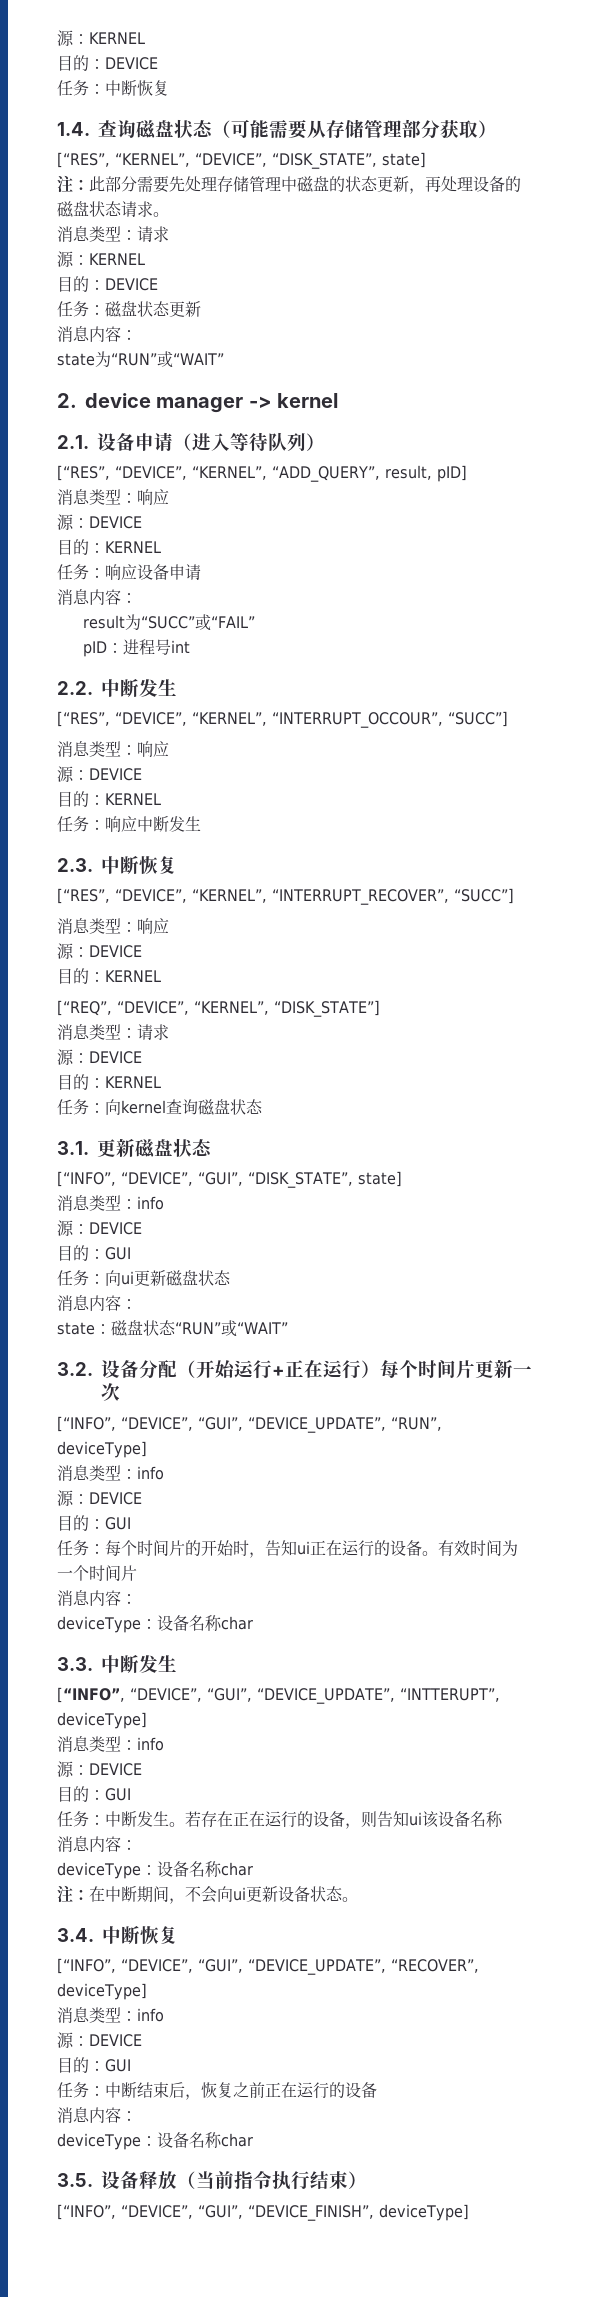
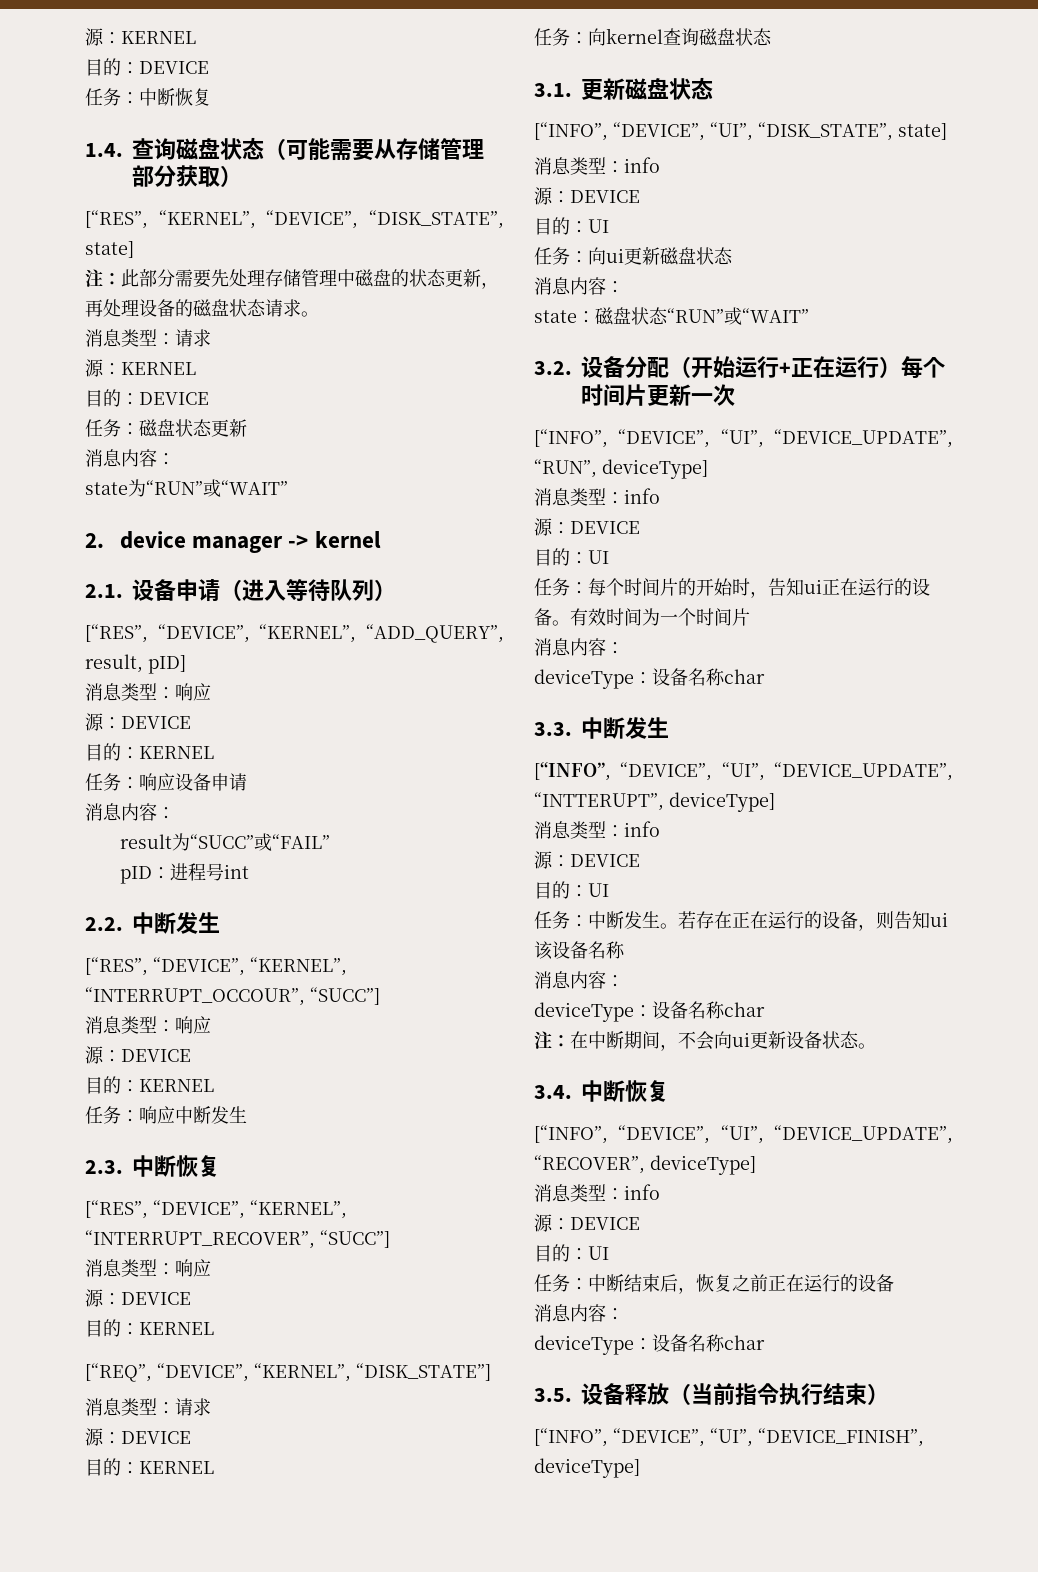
- [“INFO”, “DEVICE”, “GUI”, “DISK_STATE”, state]
+ [“INFO”, “DEVICE”, “UI”, “DISK_STATE”, state]
  消息类型：info
  源：DEVICE
- 目的：GUI
+ 目的：UI
- [“INFO”, “DEVICE”, “GUI”, “DEVICE_UPDATE”, “RUN”, deviceType]
+ [“INFO”, “DEVICE”, “UI”, “DEVICE_UPDATE”, “RUN”, deviceType]
  消息类型：info
  源：DEVICE
- 目的：GUI
+ 目的：UI
- [“INFO”, “DEVICE”, “GUI”, “DEVICE_UPDATE”, “INTTERUPT”, deviceType]
+ [“INFO”, “DEVICE”, “UI”, “DEVICE_UPDATE”, “INTTERUPT”, deviceType]
  消息类型：info
  源：DEVICE
- 目的：GUI
+ 目的：UI
- [“INFO”, “DEVICE”, “GUI”, “DEVICE_UPDATE”, “RECOVER”, deviceType]
+ [“INFO”, “DEVICE”, “UI”, “DEVICE_UPDATE”, “RECOVER”, deviceType]
  消息类型：info
  源：DEVICE
- 目的：GUI
+ 目的：UI
- [“INFO”, “DEVICE”, “GUI”, “DEVICE_FINISH”, deviceType]
+ [“INFO”, “DEVICE”, “UI”, “DEVICE_FINISH”, deviceType]

